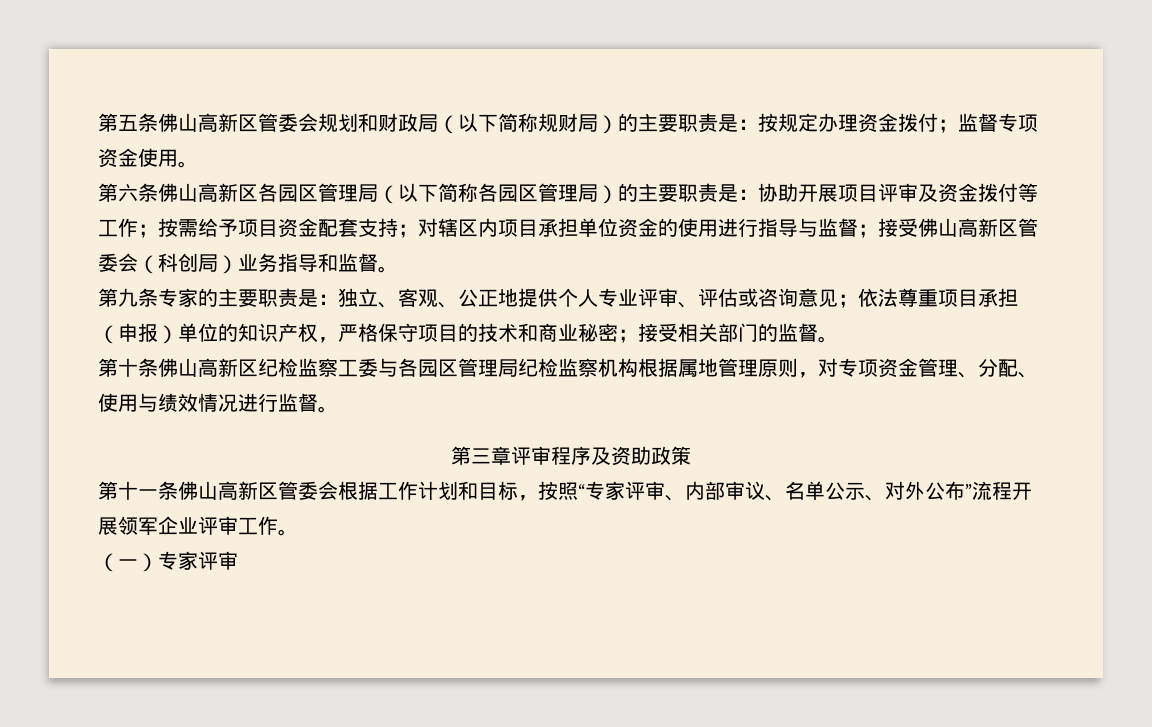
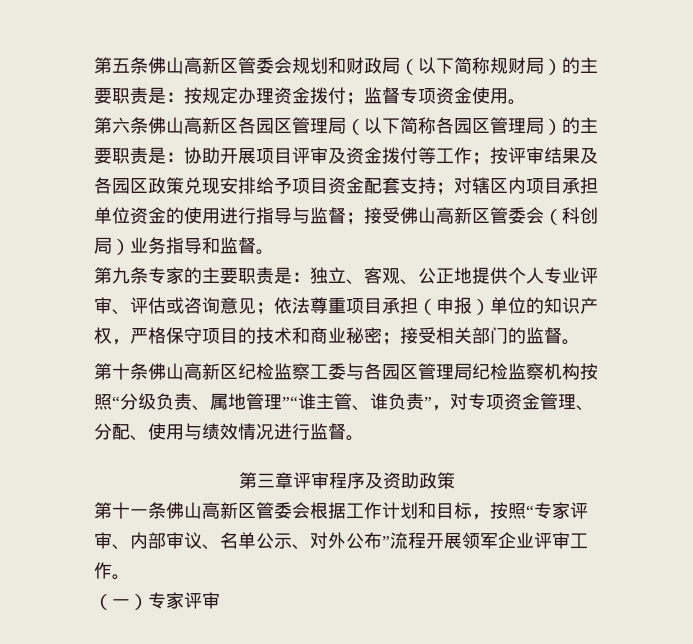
- 第六条佛山高新区各园区管理局（以下简称各园区管理局）的主要职责是：协助开展项目评审及资金拨付等工作；按需给予项目资金配套支持；对辖区内项目承担单位资金的使用进行指导与监督；接受佛山高新区管委会（科创局）业务指导和监督。
+ 第六条佛山高新区各园区管理局（以下简称各园区管理局）的主要职责是：协助开展项目评审及资金拨付等工作；按评审结果及各园区政策兑现安排给予项目资金配套支持；对辖区内项目承担单位资金的使用进行指导与监督；接受佛山高新区管委会（科创局）业务指导和监督。
- 第十条佛山高新区纪检监察工委与各园区管理局纪检监察机构根据属地管理原则，对专项资金管理、分配、使用与绩效情况进行监督。
+ 第十条佛山高新区纪检监察工委与各园区管理局纪检监察机构按照“分级负责、属地管理”“谁主管、谁负责”，对专项资金管理、分配、使用与绩效情况进行监督。

